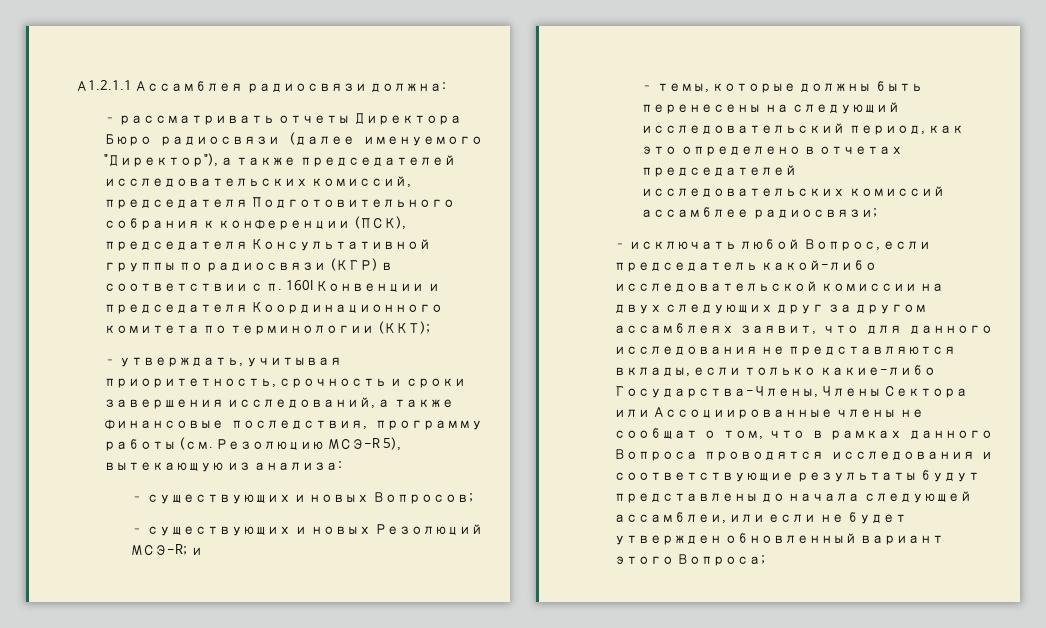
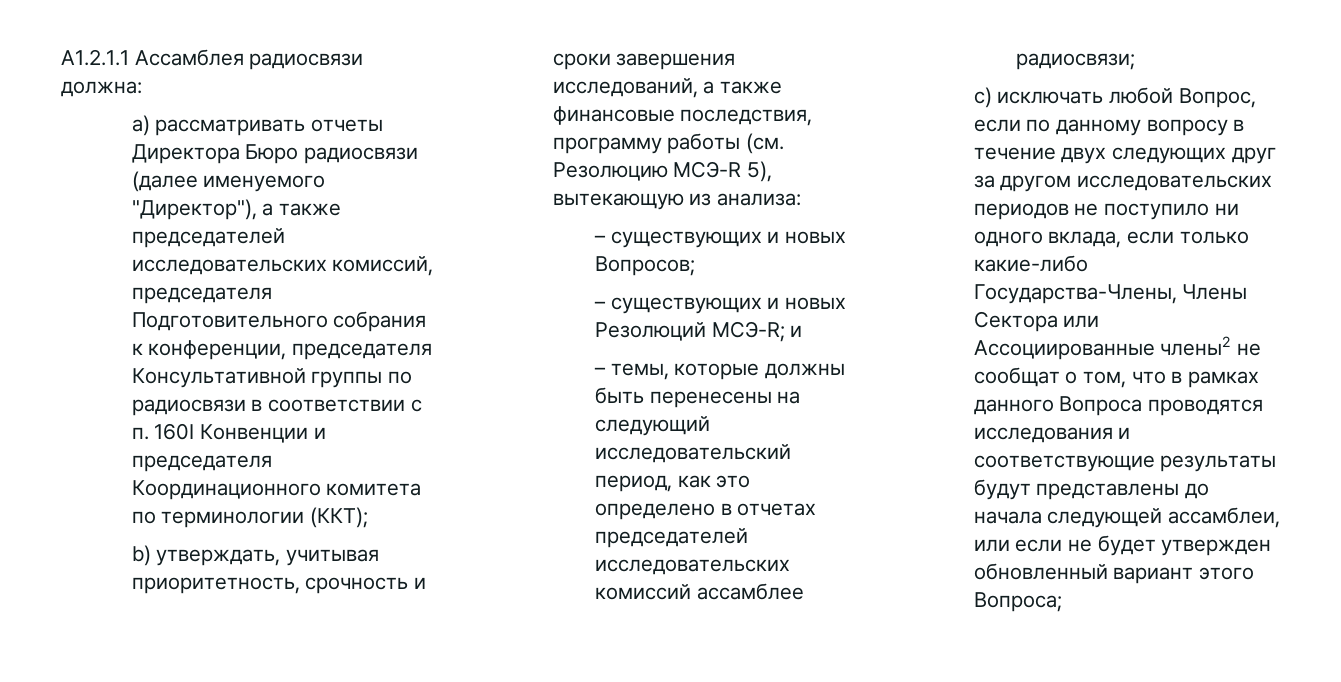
- – рассматривать отчеты Директора Бюро радиосвязи (далее именуемого "Директор"), а также председателей исследовательских комиссий, председателя Подготовительного собрания к конференции (ПСК), председателя Консультативной группы по радиосвязи (КГР) в соответствии с п. 160I Конвенции и председателя Координационного комитета по терминологии (ККТ);
+ a) рассматривать отчеты Директора Бюро радиосвязи (далее именуемого "Директор"), а также председателей исследовательских комиссий, председателя Подготовительного собрания к конференции, председателя Консультативной группы по радиосвязи в соответствии с п. 160I Конвенции и председателя Координационного комитета по терминологии (ККТ);
- – утверждать, учитывая приоритетность, срочность и сроки завершения исследований, а также финансовые последствия, программу работы (см. Резолюцию МСЭ-R 5), вытекающую из анализа:
+ b) утверждать, учитывая приоритетность, срочность и сроки завершения исследований, а также финансовые последствия, программу работы (см. Резолюцию МСЭ-R 5), вытекающую из анализа:
- – исключать любой Вопрос, если председатель какой-либо исследовательской комиссии на двух следующих друг за другом ассамблеях заявит, что для данного исследования не представляются вклады, если только какие-либо Государства-Члены, Члены Сектора или Ассоциированные члены не сообщат о том, что в рамках данного Вопроса проводятся исследования и соответствующие результаты будут представлены до начала следующей ассамблеи, или если не будет утвержден обновленный вариант этого Вопроса;
+ c) исключать любой Вопрос, если по данному вопросу в течение двух следующих друг за другом исследовательских периодов не поступило ни одного вклада, если только какие-либо Государства-Члены, Члены Сектора или Ассоциированные члены2 не сообщат о том, что в рамках данного Вопроса проводятся исследования и соответствующие результаты будут представлены до начала следующей ассамблеи, или если не будет утвержден обновленный вариант этого Вопроса;

